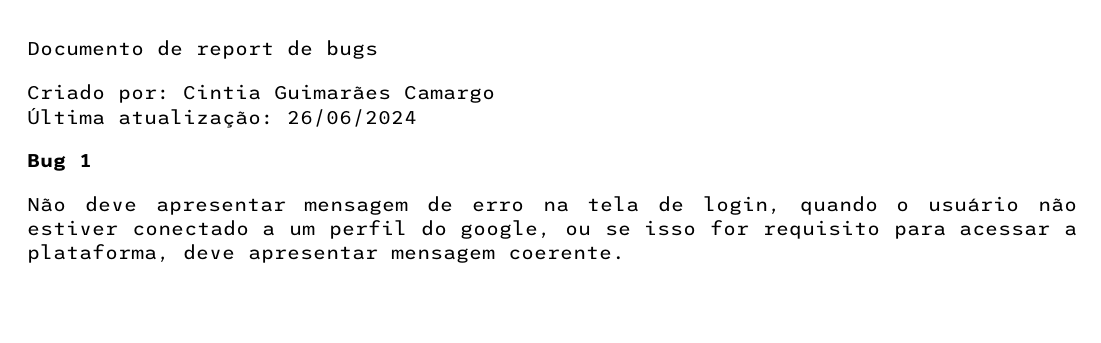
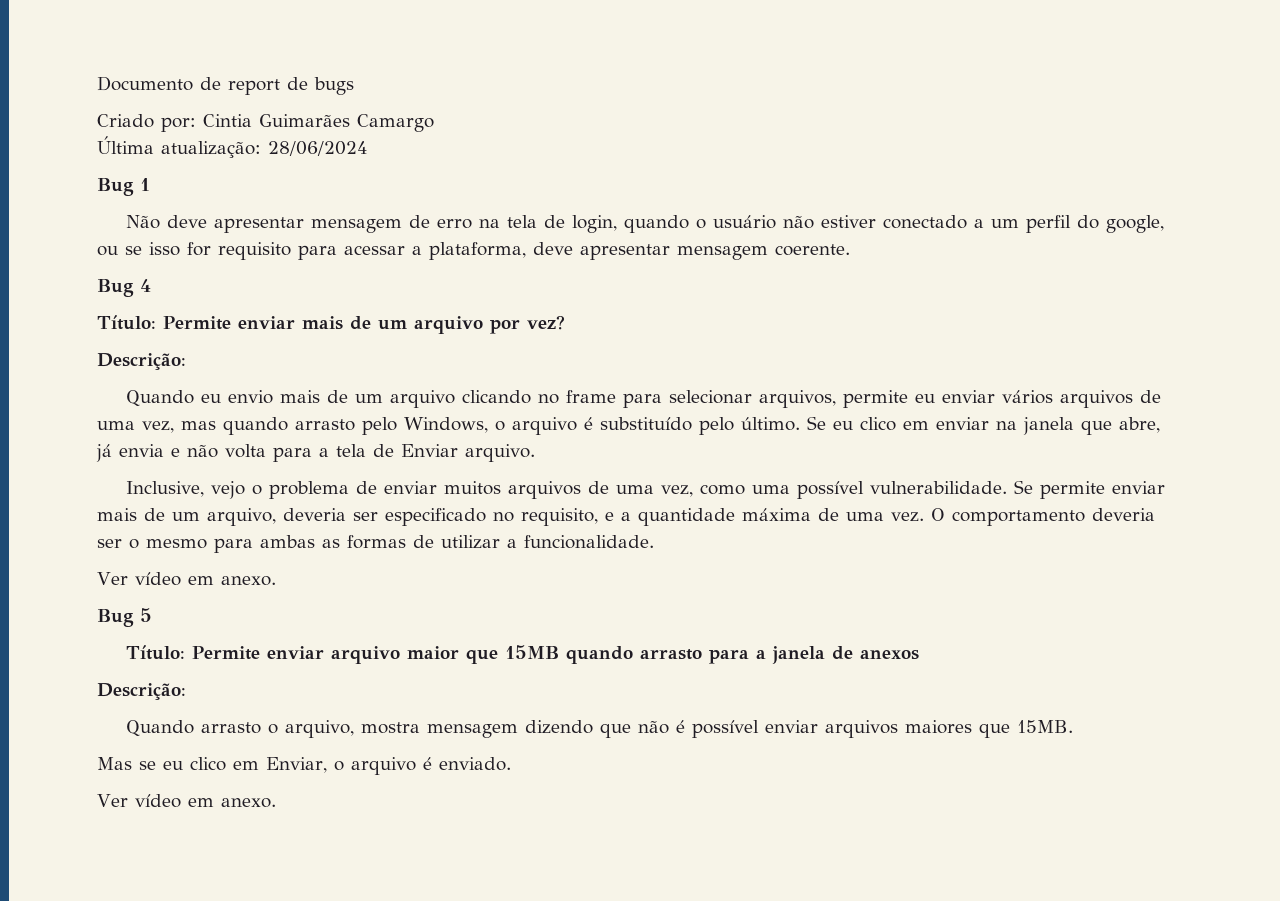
- Última atualização: 26/06/2024
+ Última atualização: 28/06/2024
+ Bug 4
+ Título: Permite enviar mais de um arquivo por vez?
+ Descrição:
+ Quando eu envio mais de um arquivo clicando no frame para selecionar arquivos, permite eu enviar vários arquivos de uma vez, mas quando arrasto pelo Windows, o arquivo é substituído pelo último. Se eu clico em enviar na janela que abre, já envia e não volta para a tela de Enviar arquivo.
+ Inclusive, vejo o problema de enviar muitos arquivos de uma vez, como uma possível vulnerabilidade. Se permite enviar mais de um arquivo, deveria ser especificado no requisito, e a quantidade máxima de uma vez. O comportamento deveria ser o mesmo para ambas as formas de utilizar a funcionalidade.
+ Ver vídeo em anexo.
+ Bug 5
+ Título: Permite enviar arquivo maior que 15MB quando arrasto para a janela de anexos
+ Descrição:
+ Quando arrasto o arquivo, mostra mensagem dizendo que não é possível enviar arquivos maiores que 15MB.
+ Mas se eu clico em Enviar, o arquivo é enviado.
+ Ver vídeo em anexo.

